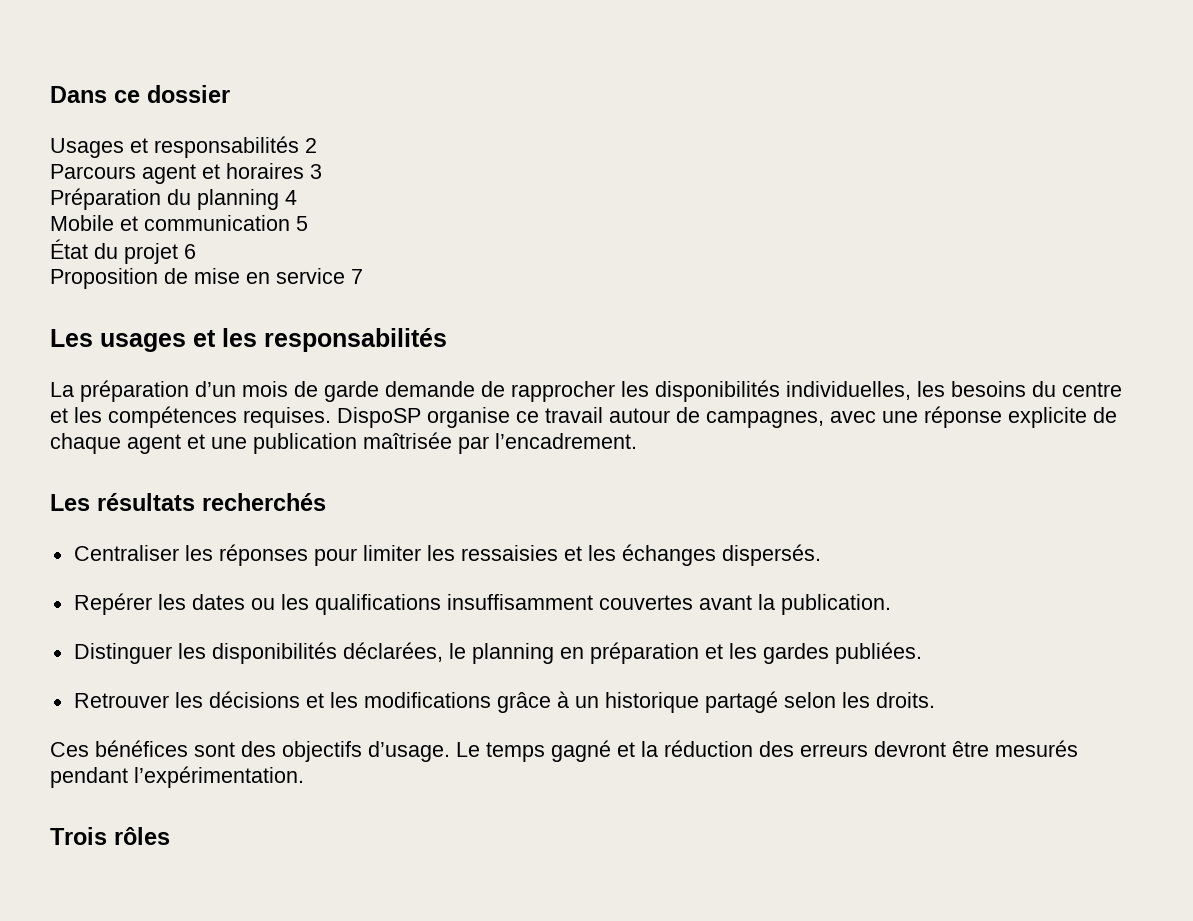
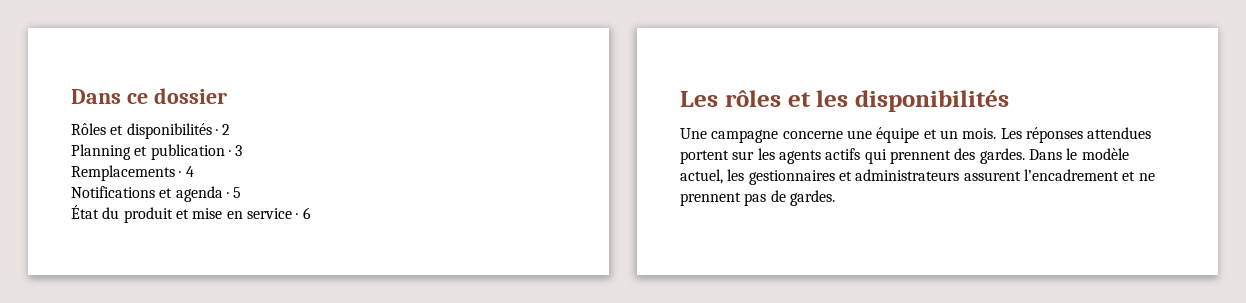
- Usages et responsabilités 2
- Parcours agent et horaires 3
- Préparation du planning 4
- Mobile et communication 5
+ Rôles et disponibilités · 2
+ Planning et publication · 3
+ Remplacements · 4
+ Notifications et agenda · 5
- État du projet 6
- Proposition de mise en service 7
- Les usages et les responsabilités
- La préparation d’un mois de garde demande de rapprocher les disponibilités individuelles, les besoins du centre et les compétences requises. DispoSP organise ce travail autour de campagnes, avec une réponse explicite de chaque agent et une publication maîtrisée par l’encadrement.
- Les résultats recherchés
- Centraliser les réponses pour limiter les ressaisies et les échanges dispersés.
- Repérer les dates ou les qualifications insuffisamment couvertes avant la publication.
- Distinguer les disponibilités déclarées, le planning en préparation et les gardes publiées.
- Retrouver les décisions et les modifications grâce à un historique partagé selon les droits.
- Ces bénéfices sont des objectifs d’usage. Le temps gagné et la réduction des erreurs devront être mesurés pendant l’expérimentation.
- Trois rôles
+ État du produit et mise en service · 6
+ Les rôles et les disponibilités
+ Une campagne concerne une équipe et un mois. Les réponses attendues portent sur les agents actifs qui prennent des gardes. Dans le modèle actuel, les gestionnaires et administrateurs assurent l’encadrement et ne prennent pas de gardes.

